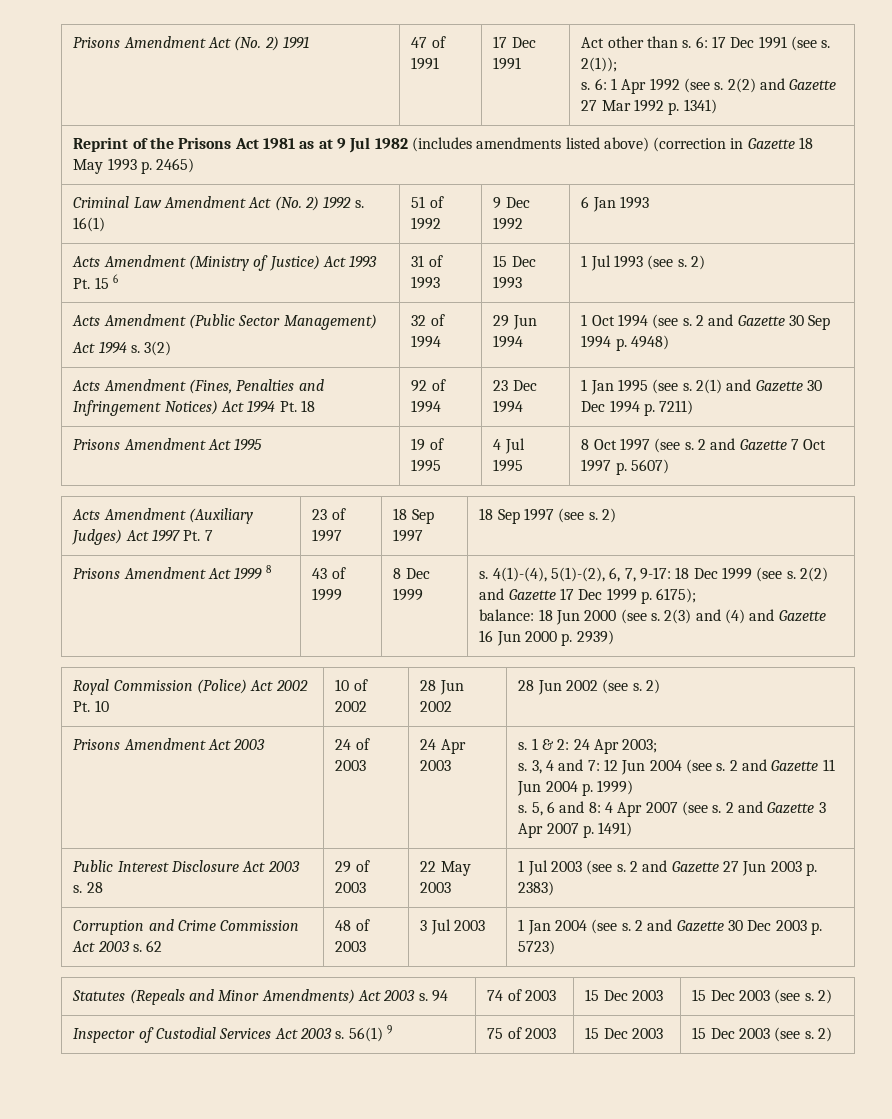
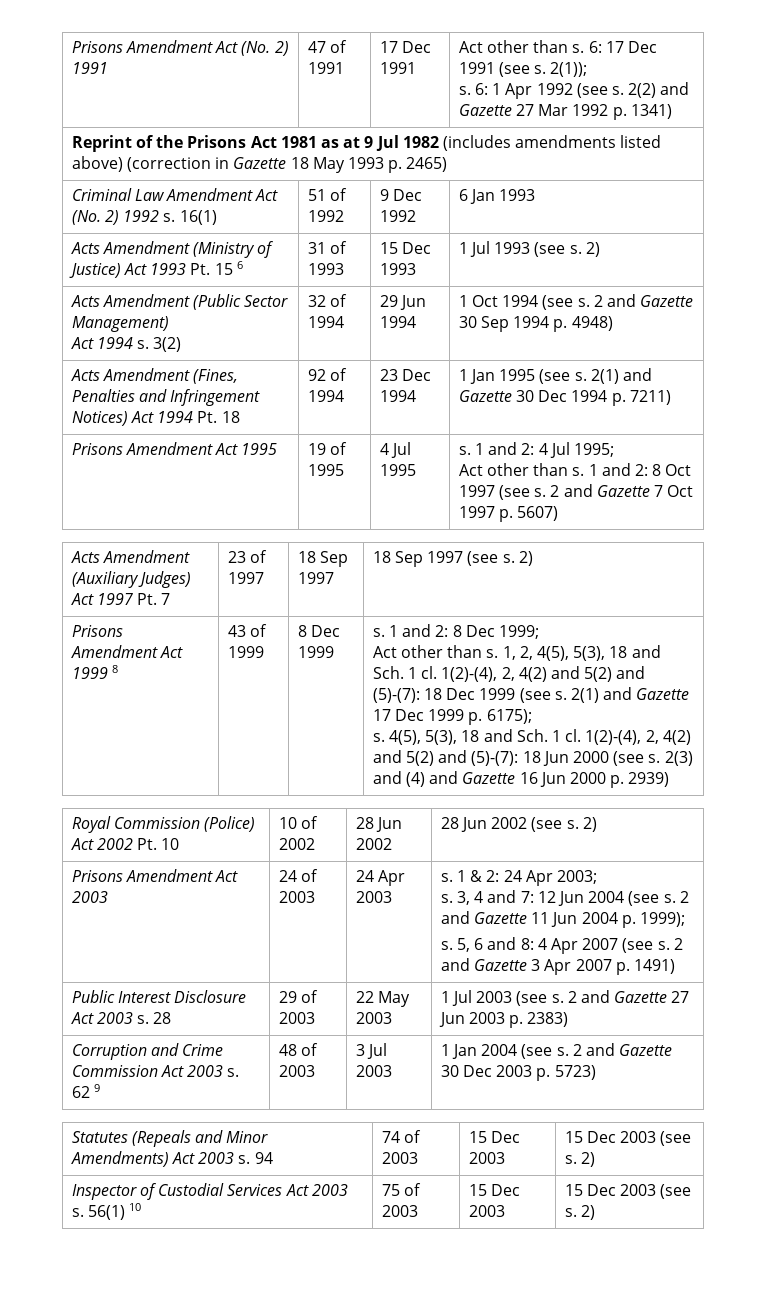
- Prisons Amendment Act 1995 | 19 of 1995 | 4 Jul 1995 | 8 Oct 1997 (see s. 2 and Gazette 7 Oct 1997 p. 5607)
+ Prisons Amendment Act 1995 | 19 of 1995 | 4 Jul 1995 | s. 1 and 2: 4 Jul 1995;
+ Act other than s. 1 and 2: 8 Oct 1997 (see s. 2 and Gazette 7 Oct 1997 p. 5607)
- 4(1)-(4), 5(1)-(2), 6, 7, 9-17: 18 Dec 1999 (see s.
+ 1 and 2: 8 Dec 1999;
+ Act other than s. 1, 2, 4(5), 5(3), 18 and Sch. 1 cl. 1(2)-(4), 2, 4(2) and 5(2) and (5)-(7): 18 Dec 1999 (see s.
- 2(2) and Gazette 17 Dec 1999 p. 6175);
+ 2(1) and Gazette 17 Dec 1999 p. 6175);
- balance: 18 Jun 2000 (see s.
+ s. 4(5), 5(3), 18 and Sch. 1 cl. 1(2)-(4), 2, 4(2) and 5(2) and (5)-(7): 18 Jun 2000 (see s.
- 2 and Gazette 11 Jun 2004 p. 1999)
+ 2 and Gazette 11 Jun 2004 p. 1999);
- Corruption and Crime Commission Act 2003 s. 62 | 48 of 2003 | 3 Jul 2003 | 1 Jan 2004 (see s. 2 and Gazette 30 Dec 2003 p. 5723)
+ Corruption and Crime Commission Act 2003 s. 62 9 | 48 of 2003 | 3 Jul 2003 | 1 Jan 2004 (see s. 2 and Gazette 30 Dec 2003 p. 5723)
- Inspector of Custodial Services Act 2003 s. 56(1) 9 | 75 of 2003 | 15 Dec 2003 | 15 Dec 2003 (see s. 2)
+ Inspector of Custodial Services Act 2003 s. 56(1) 10 | 75 of 2003 | 15 Dec 2003 | 15 Dec 2003 (see s. 2)

